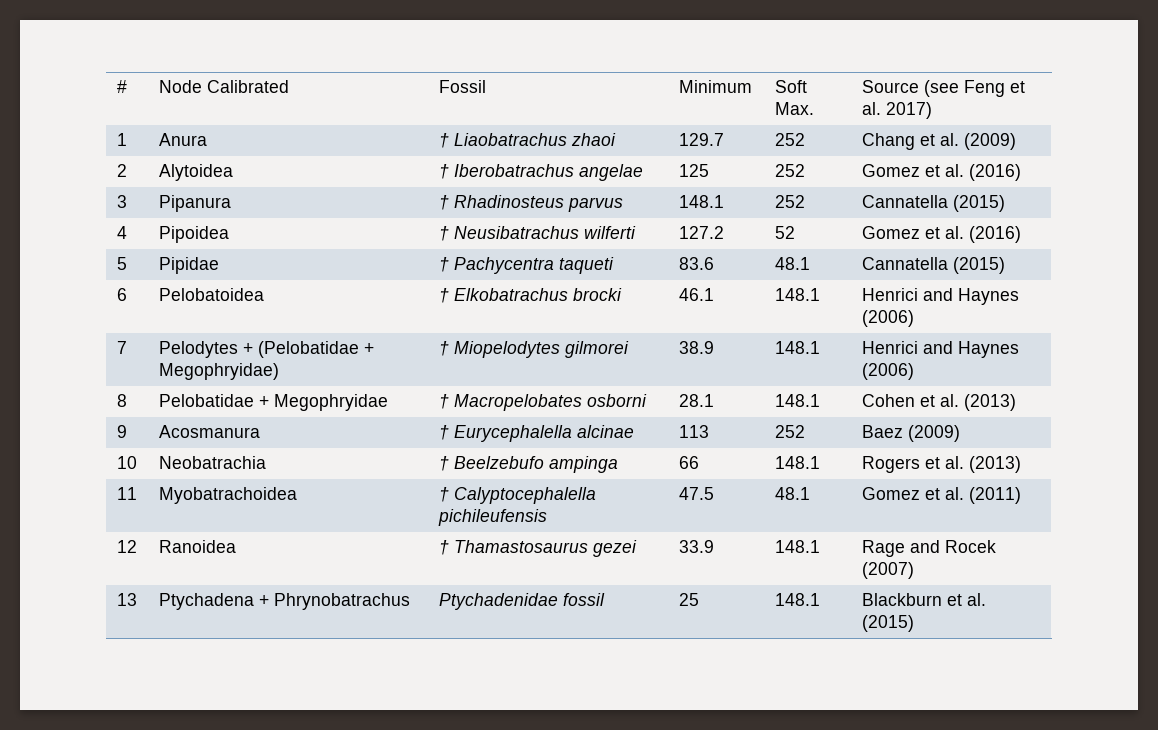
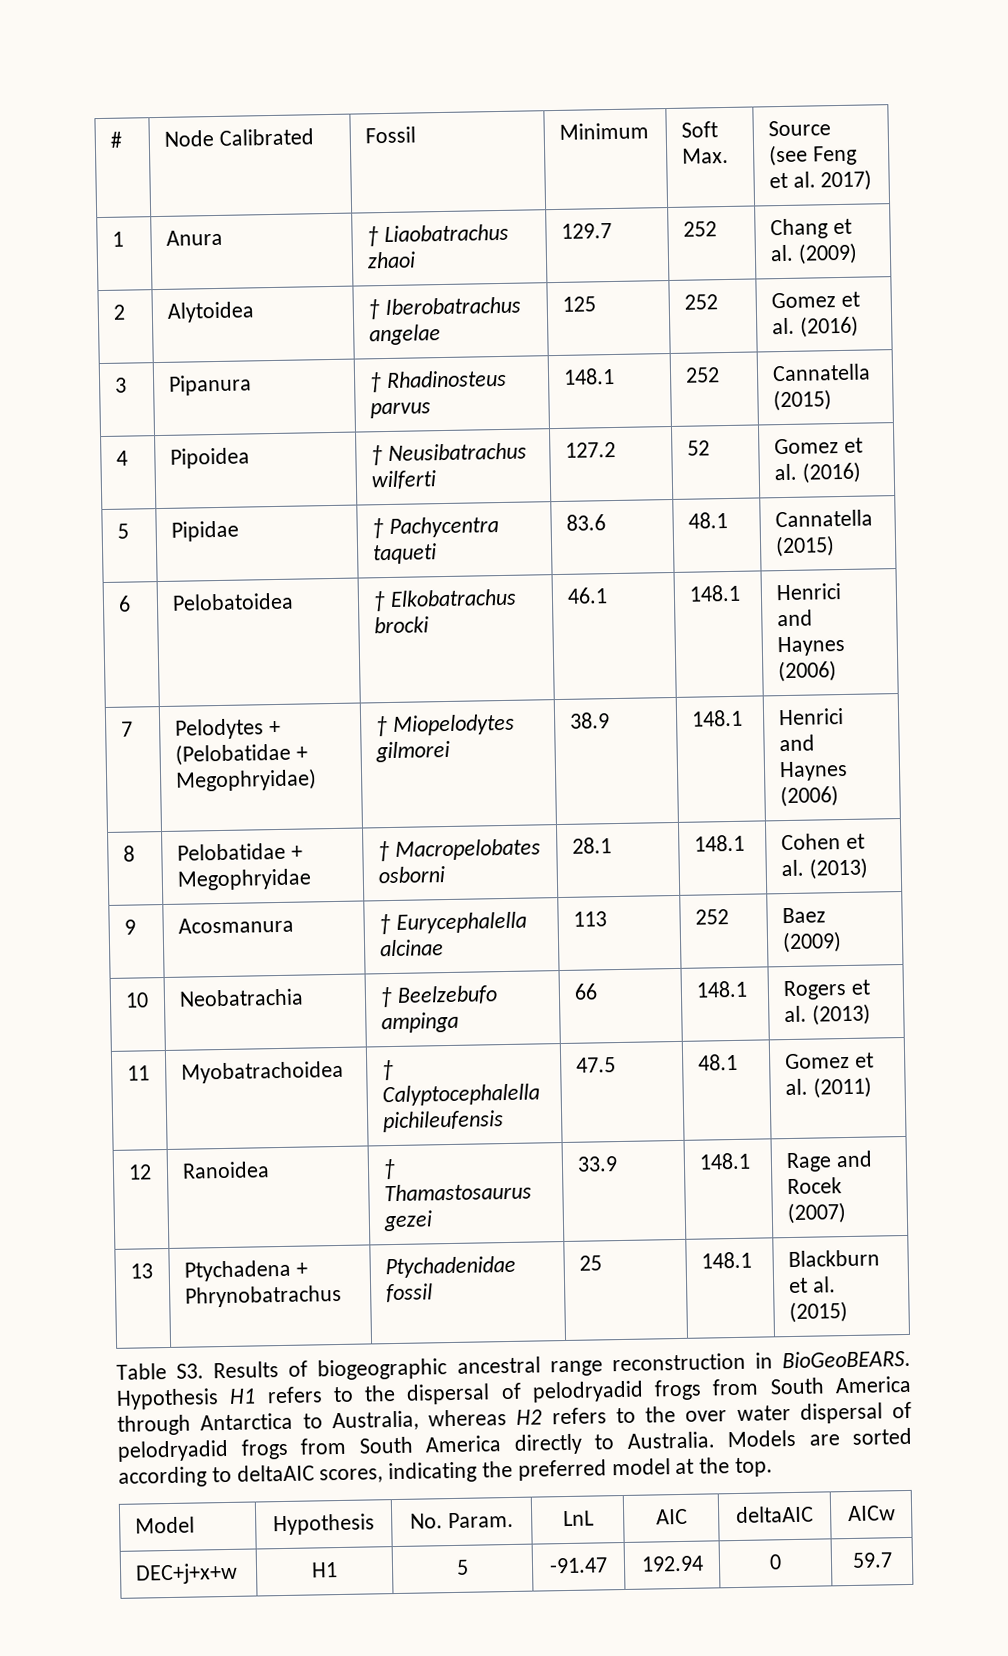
+ Table S3. Results of biogeographic ancestral range reconstruction in BioGeoBEARS. Hypothesis H1 refers to the dispersal of pelodryadid frogs from South America through Antarctica to Australia, whereas H2 refers to the over water dispersal of pelodryadid frogs from South America directly to Australia. Models are sorted according to deltaAIC scores, indicating the preferred model at the top.
+ Model | Hypothesis | No. Param. | LnL | AIC | deltaAIC | AICw
+ DEC+j+x+w | H1 | 5 | -91.47 | 192.94 | 0 | 59.7

